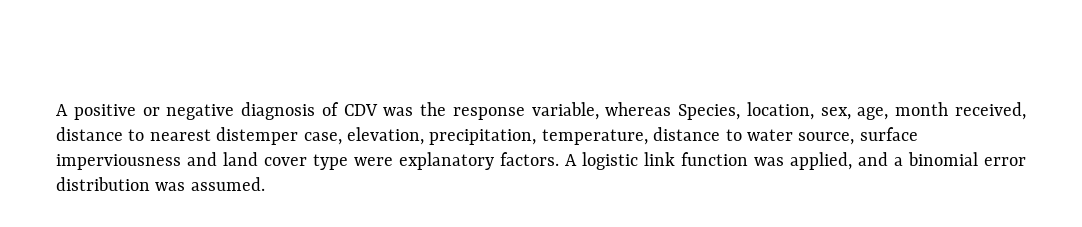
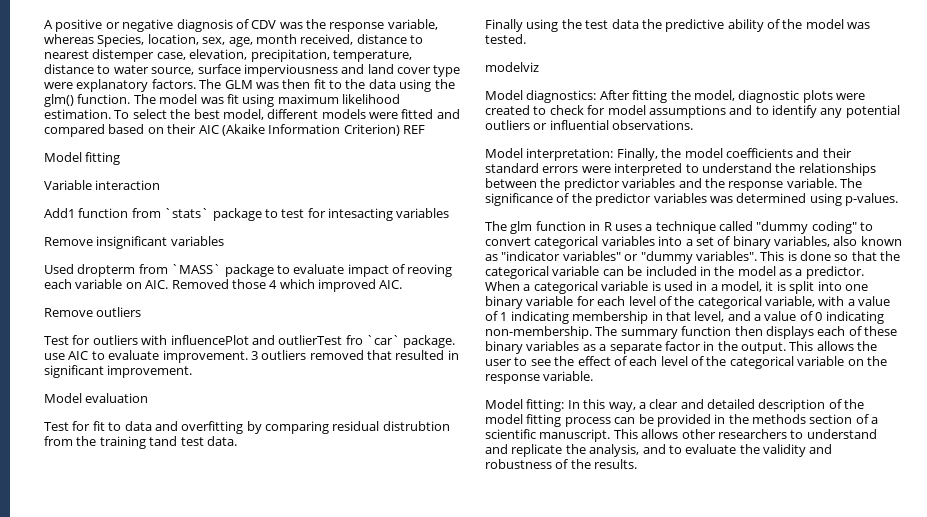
- A logistic link function was applied, and a binomial error distribution was assumed.
+ The GLM was then fit to the data using the glm() function. The model was fit using maximum likelihood estimation. To select the best model, different models were fitted and compared based on their AIC (Akaike Information Criterion) REF
+ Model fitting
+ Variable interaction
+ Add1 function from `stats` package to test for intesacting variables
+ Remove insignificant variables
+ Used dropterm from `MASS` package to evaluate impact of reoving each variable on AIC. Removed those 4 which improved AIC.
+ Remove outliers
+ Test for outliers with influencePlot and outlierTest fro `car` package. use AIC to evaluate improvement. 3 outliers removed that resulted in significant improvement.
+ Model evaluation
+ Test for fit to data and overfitting by comparing residual distrubtion from the training tand test data.
+ Finally using the test data the predictive ability of the model was tested.
+ modelviz
+ Model diagnostics: After fitting the model, diagnostic plots were created to check for model assumptions and to identify any potential outliers or influential observations.
+ Model interpretation: Finally, the model coefficients and their standard errors were interpreted to understand the relationships between the predictor variables and the response variable. The significance of the predictor variables was determined using p-values.
+ The glm function in R uses a technique called "dummy coding" to convert categorical variables into a set of binary variables, also known as "indicator variables" or "dummy variables". This is done so that the categorical variable can be included in the model as a predictor. When a categorical variable is used in a model, it is split into one binary variable for each level of the categorical variable, with a value of 1 indicating membership in that level, and a value of 0 indicating non-membership. The summary function then displays each of these binary variables as a separate factor in the output. This allows the user to see the effect of each level of the categorical variable on the response variable.
+ Model fitting: In this way, a clear and detailed description of the model fitting process can be provided in the methods section of a scientific manuscript. This allows other researchers to understand and replicate the analysis, and to evaluate the validity and robustness of the results.

